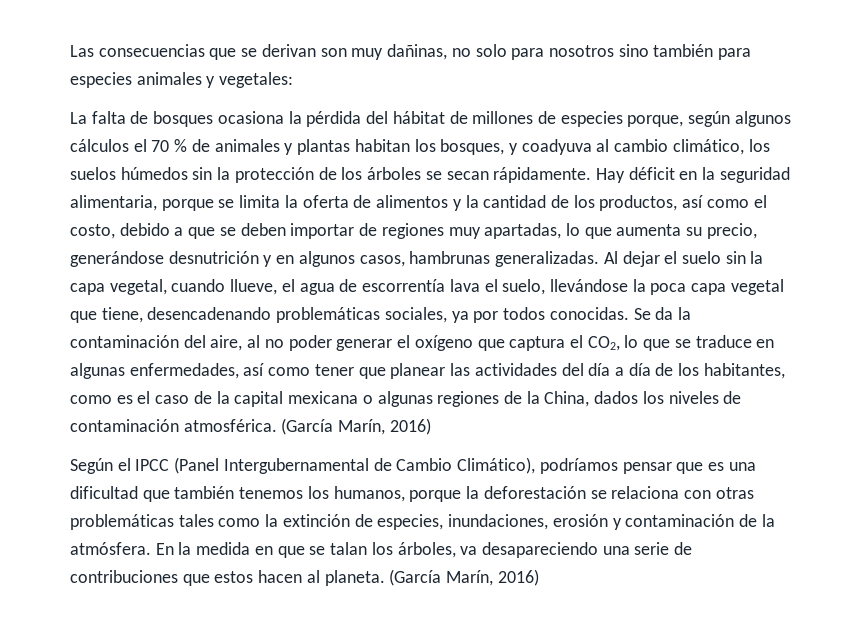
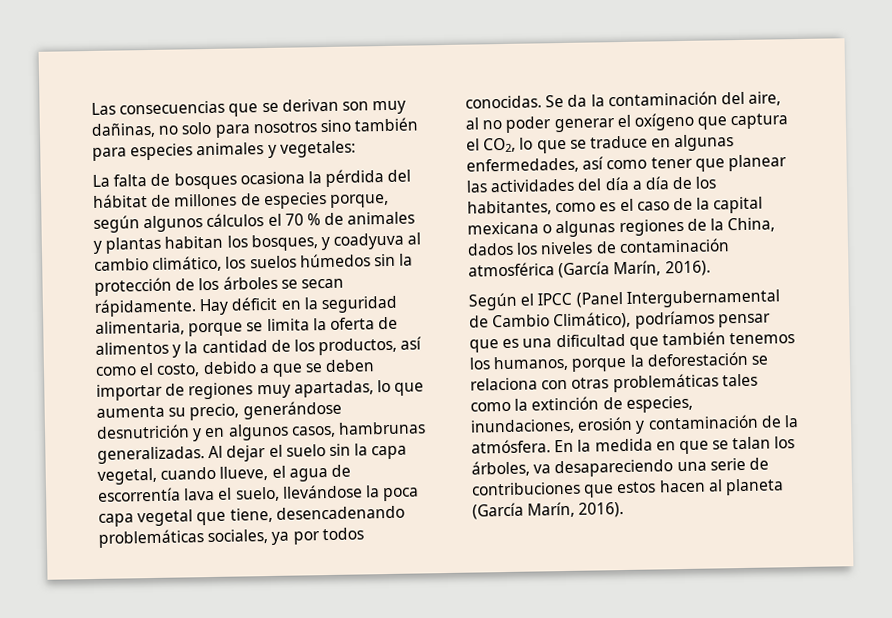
- Se da la contaminación del aire, al no poder generar el oxígeno que captura el CO2, lo que se traduce en algunas enfermedades, así como tener que planear las actividades del día a día de los habitantes, como es el caso de la capital mexicana o algunas regiones de la China, dados los niveles de contaminación atmosférica. (García Marín, 2016)
+ Se da la contaminación del aire, al no poder generar el oxígeno que captura el CO2, lo que se traduce en algunas enfermedades, así como tener que planear las actividades del día a día de los habitantes, como es el caso de la capital mexicana o algunas regiones de la China, dados los niveles de contaminación atmosférica (García Marín, 2016).
- En la medida en que se talan los árboles, va desapareciendo una serie de contribuciones que estos hacen al planeta. (García Marín, 2016)
+ En la medida en que se talan los árboles, va desapareciendo una serie de contribuciones que estos hacen al planeta (García Marín, 2016).

